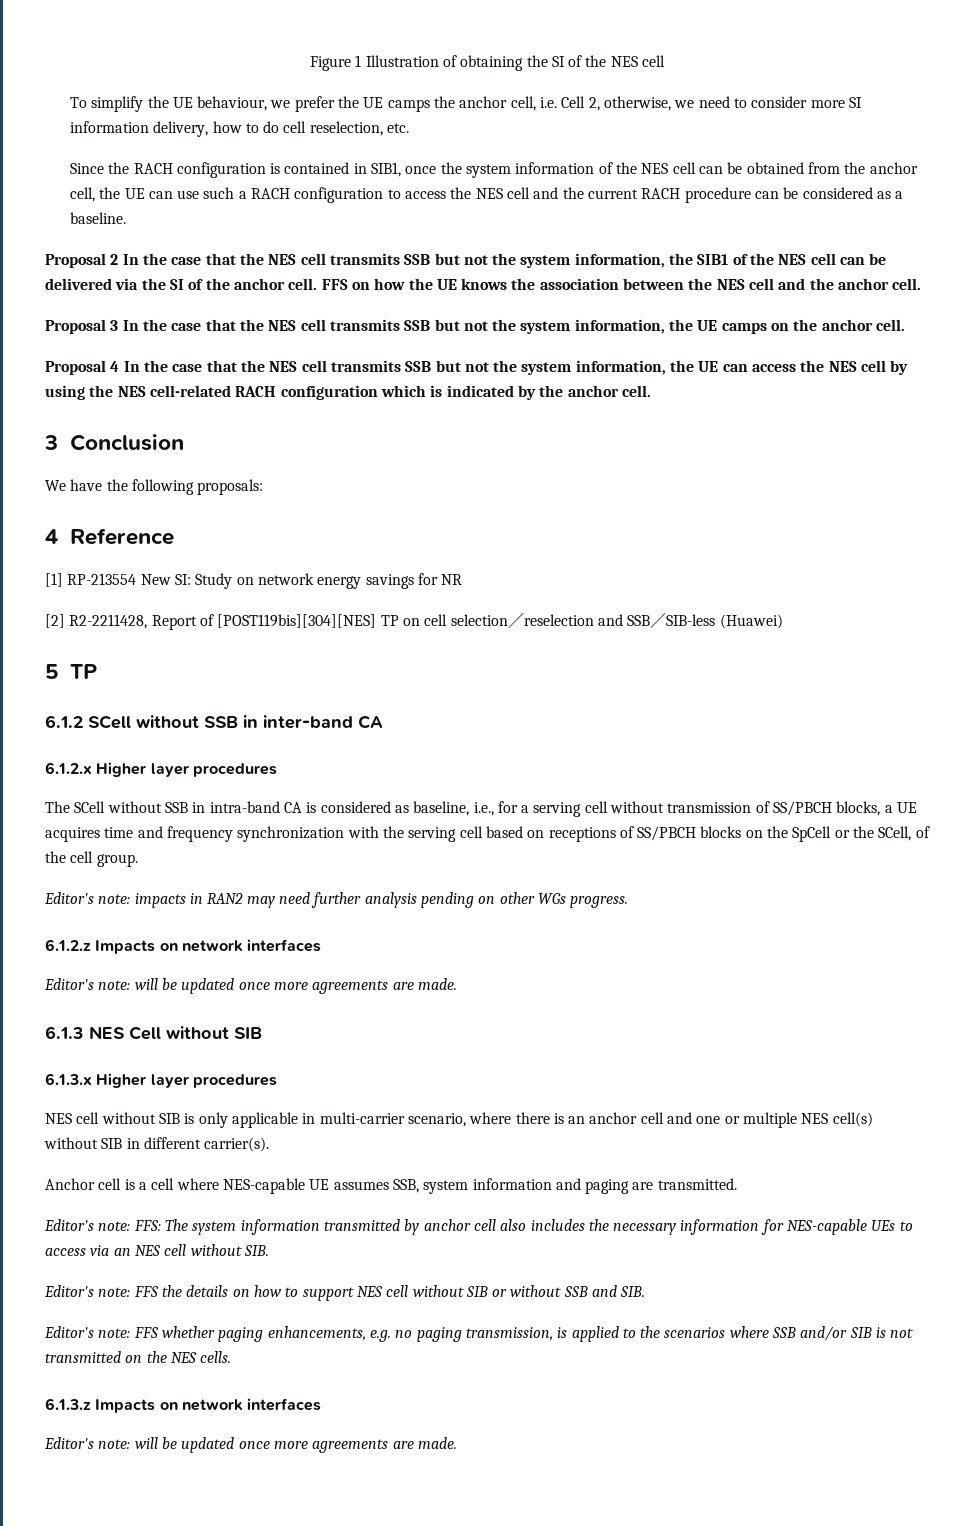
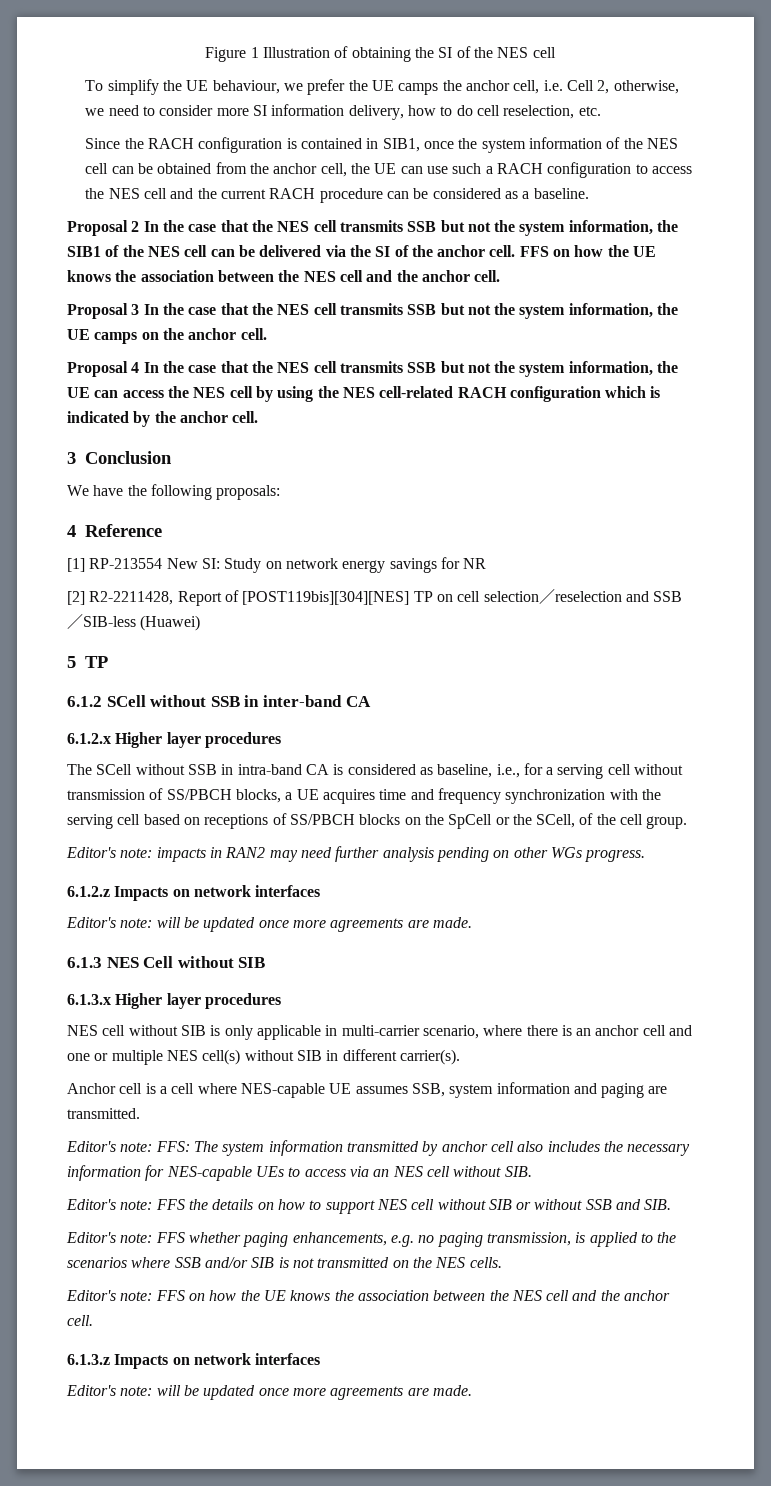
+ Editor's note: FFS on how the UE knows the association between the NES cell and the anchor cell.

